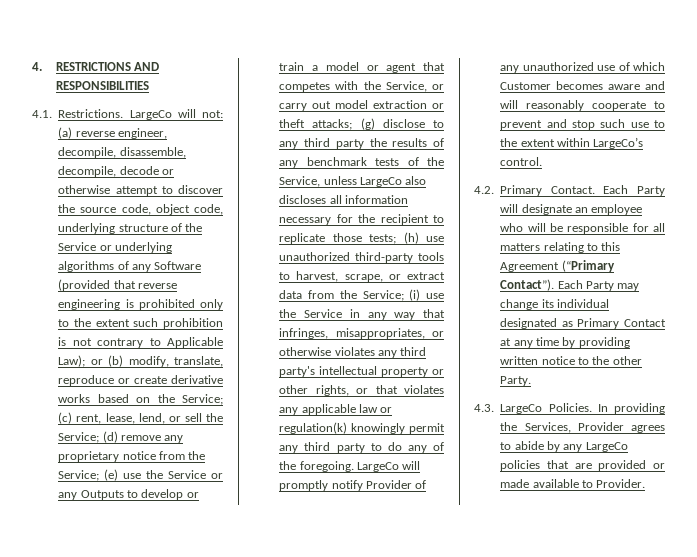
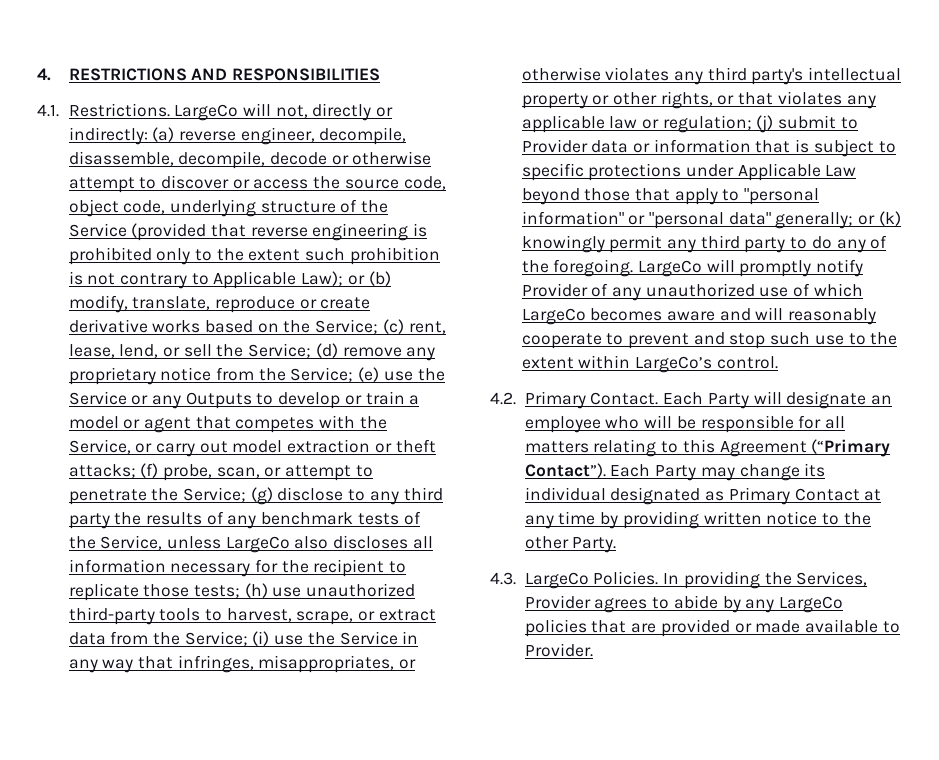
- LargeCo will not:
+ LargeCo will not, directly or indirectly:
- (a) reverse engineer, decompile, disassemble, decompile, decode or otherwise attempt to discover the source code, object code, underlying structure of the Service or underlying algorithms of any Software (provided that reverse engineering is prohibited only to the extent such prohibition is not contrary to Applicable Law);
+ (a) reverse engineer, decompile, disassemble, decompile, decode or otherwise attempt to discover or access the source code, object code, underlying structure of the Service (provided that reverse engineering is prohibited only to the extent such prohibition is not contrary to Applicable Law);
+ (f) probe, scan, or attempt to penetrate the Service;
- (i) use the Service in any way that infringes, misappropriates, or otherwise violates any third party's intellectual property or other rights, or that violates any applicable law or regulation(k) knowingly permit any third party to do any of the foregoing.
+ (i) use the Service in any way that infringes, misappropriates, or otherwise violates any third party's intellectual property or other rights, or that violates any applicable law or regulation; (j) submit to Provider data or information that is subject to specific protections under Applicable Law beyond those that apply to "personal information" or "personal data" generally; or (k) knowingly permit any third party to do any of the foregoing.
- LargeCo will promptly notify Provider of any unauthorized use of which Customer becomes aware and will reasonably cooperate to prevent and stop such use to the extent within LargeCo’s control.
+ LargeCo will promptly notify Provider of any unauthorized use of which LargeCo becomes aware and will reasonably cooperate to prevent and stop such use to the extent within LargeCo’s control.

